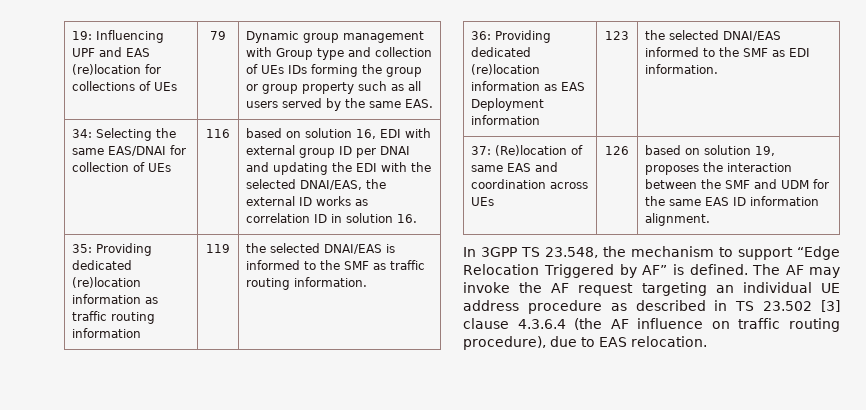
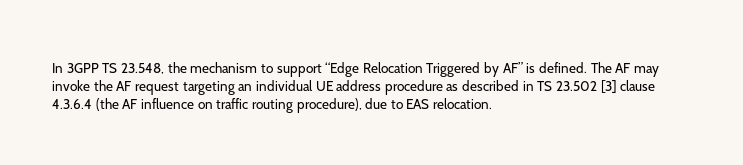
- 19: Influencing UPF and EAS (re)location for collections of UEs | 79 | Dynamic group management with Group type and collection of UEs IDs forming the group or group property such as all users served by the same EAS.
- 34: Selecting the same EAS/DNAI for collection of UEs | 116 | based on solution 16, EDI with external group ID per DNAI and updating the EDI with the selected DNAI/EAS, the external ID works as correlation ID in solution 16.
- 35: Providing dedicated (re)location information as traffic routing information | 119 | the selected DNAI/EAS is informed to the SMF as traffic routing information.
- 36: Providing dedicated (re)location information as EAS Deployment information | 123 | the selected DNAI/EAS informed to the SMF as EDI information.
- 37: (Re)location of same EAS and coordination across UEs | 126 | based on solution 19, proposes the interaction between the SMF and UDM for the same EAS ID information alignment.

